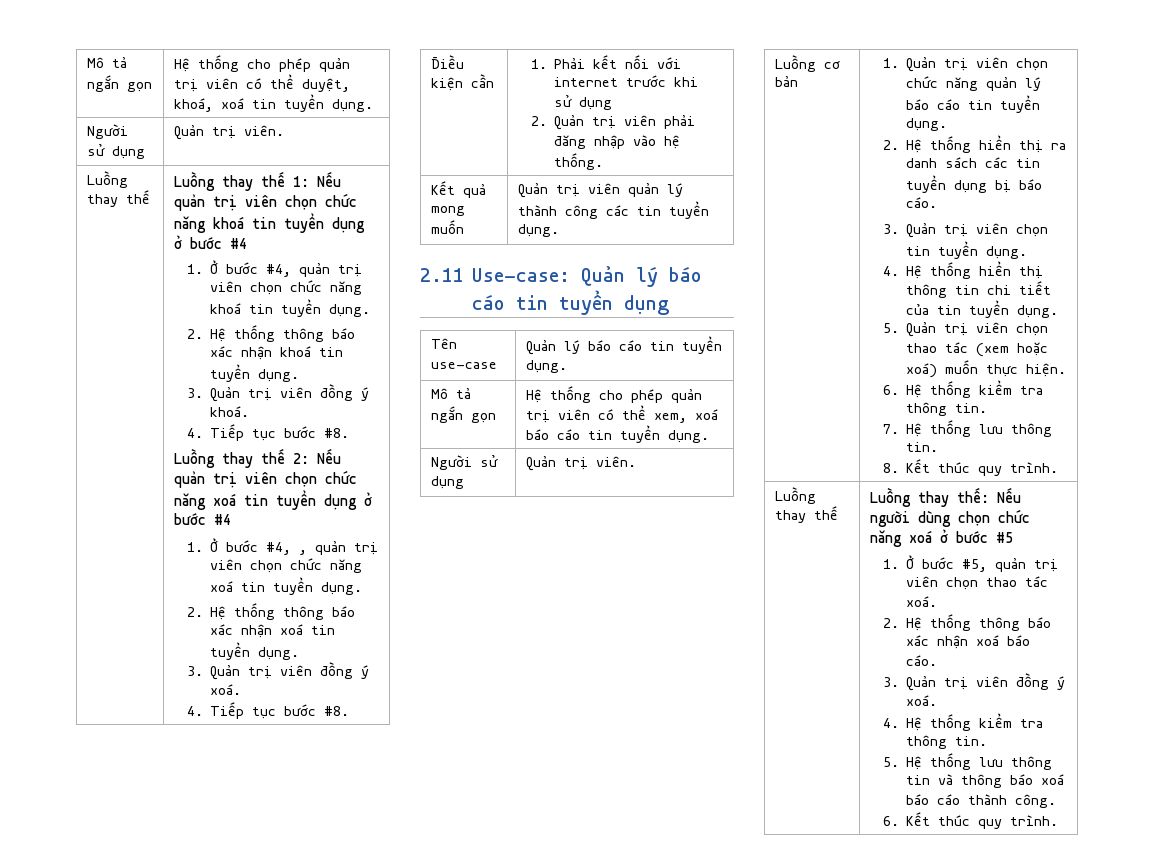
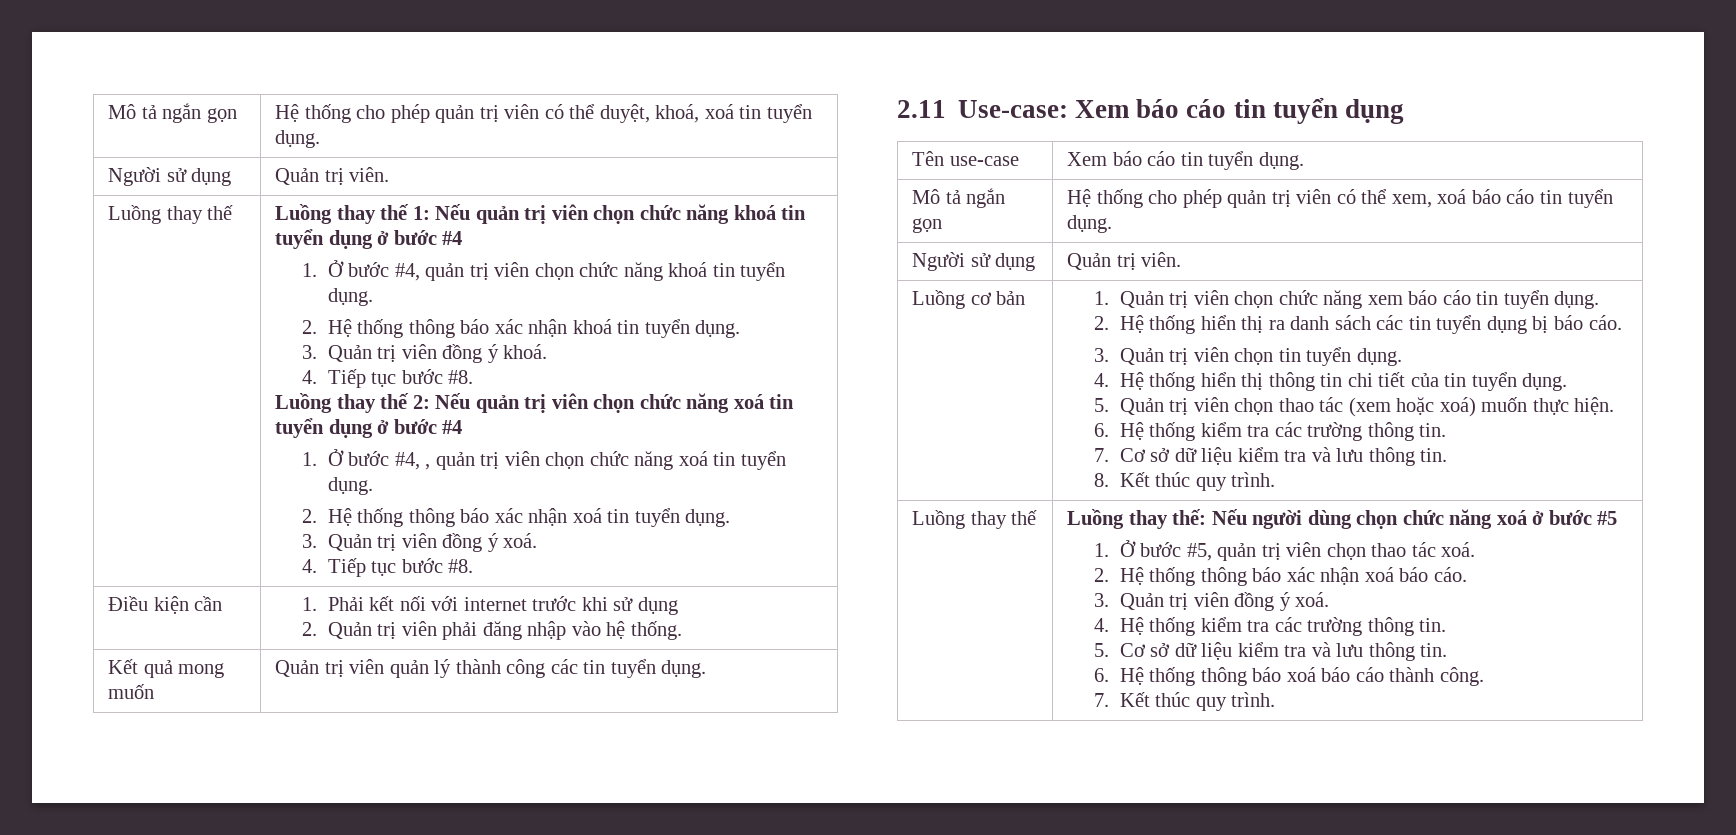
- 2.11 Use-case: Quản lý báo cáo tin tuyển dụng
+ 2.11 Use-case: Xem báo cáo tin tuyển dụng
- Tên use-case | Quản lý báo cáo tin tuyển dụng.
+ Tên use-case | Xem báo cáo tin tuyển dụng.
- 1. Quản trị viên chọn chức năng quản lý báo cáo tin tuyển dụng.
+ 1. Quản trị viên chọn chức năng xem báo cáo tin tuyển dụng.
- 6. Hệ thống kiểm tra thông tin.
+ 6. Hệ thống kiểm tra các trường thông tin.
- 7. Hệ thống lưu thông tin.
+ 7. Cơ sở dữ liệu kiểm tra và lưu thông tin.
- 4. Hệ thống kiểm tra thông tin.
- 5. Hệ thống lưu thông tin và thông báo xoá báo cáo thành công.
+ 4. Hệ thống kiểm tra các trường thông tin.
+ 5. Cơ sở dữ liệu kiểm tra và lưu thông tin.
+ 6. Hệ thống thông báo xoá báo cáo thành công.
- 6. Kết thúc quy trình.
+ 7. Kết thúc quy trình.

